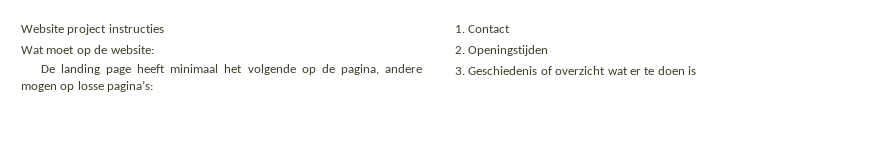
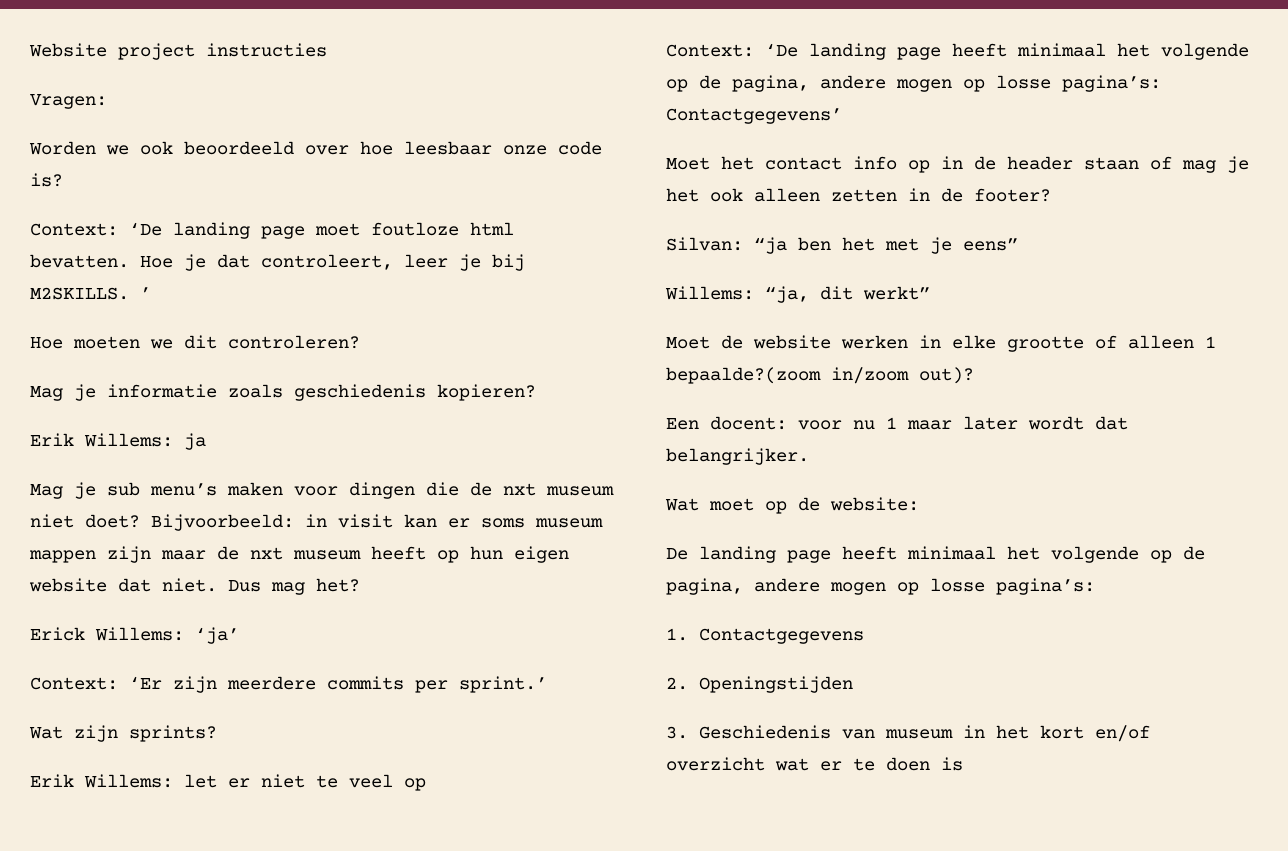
+ Vragen:
+ Worden we ook beoordeeld over hoe leesbaar onze code is?
+ Context: ‘De landing page moet foutloze html bevatten. Hoe je dat controleert, leer je bij M2SKILLS. ’
+ Hoe moeten we dit controleren?
+ Mag je informatie zoals geschiedenis kopieren?
+ Erik Willems: ja
+ Mag je sub menu’s maken voor dingen die de nxt museum niet doet? Bijvoorbeeld: in visit kan er soms museum mappen zijn maar de nxt museum heeft op hun eigen website dat niet. Dus mag het?
+ Erick Willems: ‘ja’
+ Context: ‘Er zijn meerdere commits per sprint.’
+ Wat zijn sprints?
+ Erik Willems: let er niet te veel op
+ Context: ‘De landing page heeft minimaal het volgende op de pagina, andere mogen op losse pagina’s: Contactgegevens’
+ Moet het contact info op in de header staan of mag je het ook alleen zetten in de footer?
+ Silvan: “ja ben het met je eens”
+ Willems: “ja, dit werkt”
+ Moet de website werken in elke grootte of alleen 1 bepaalde?(zoom in/zoom out)?
+ Een docent: voor nu 1 maar later wordt dat belangrijker.
- 1. Contact
+ 1. Contactgegevens
- 3. Geschiedenis of overzicht wat er te doen is
+ 3. Geschiedenis van museum in het kort en/of overzicht wat er te doen is

